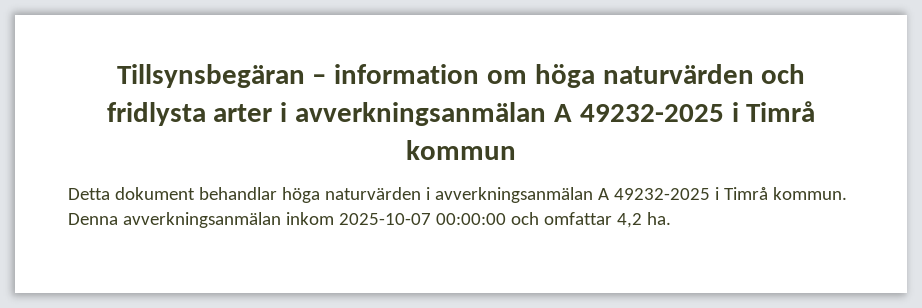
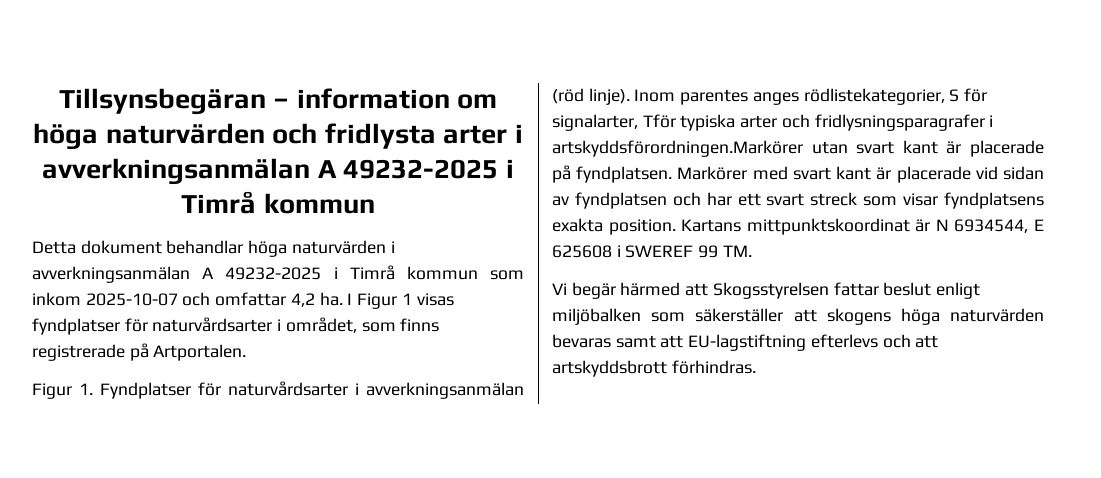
- Detta dokument behandlar höga naturvärden i avverkningsanmälan A 49232-2025 i Timrå kommun. Denna avverkningsanmälan inkom 2025-10-07 00:00:00 och omfattar 4,2 ha.
+ Detta dokument behandlar höga naturvärden i avverkningsanmälan A 49232-2025 i Timrå kommun som inkom 2025-10-07 och omfattar 4,2 ha.
+ I Figur 1 visas fyndplatser för naturvårdsarter i området, som finns registrerade på Artportalen.
+ Figur 1. Fyndplatser för naturvårdsarter i avverkningsanmälan (röd linje). Inom parentes anges rödlistekategorier, S för signalarter, Tför typiska arter och fridlysningsparagrafer i artskyddsförordningen.Markörer utan svart kant är placerade på fyndplatsen. Markörer med svart kant är placerade vid sidan av fyndplatsen och har ett svart streck som visar fyndplatsens exakta position. Kartans mittpunktskoordinat är N 6934544, E 625608 i SWEREF 99 TM.
+ Vi begär härmed att Skogsstyrelsen fattar beslut enligt miljöbalken som säkerställer att skogens höga naturvärden bevaras samt att EU-lagstiftning efterlevs och att artskyddsbrott förhindras.

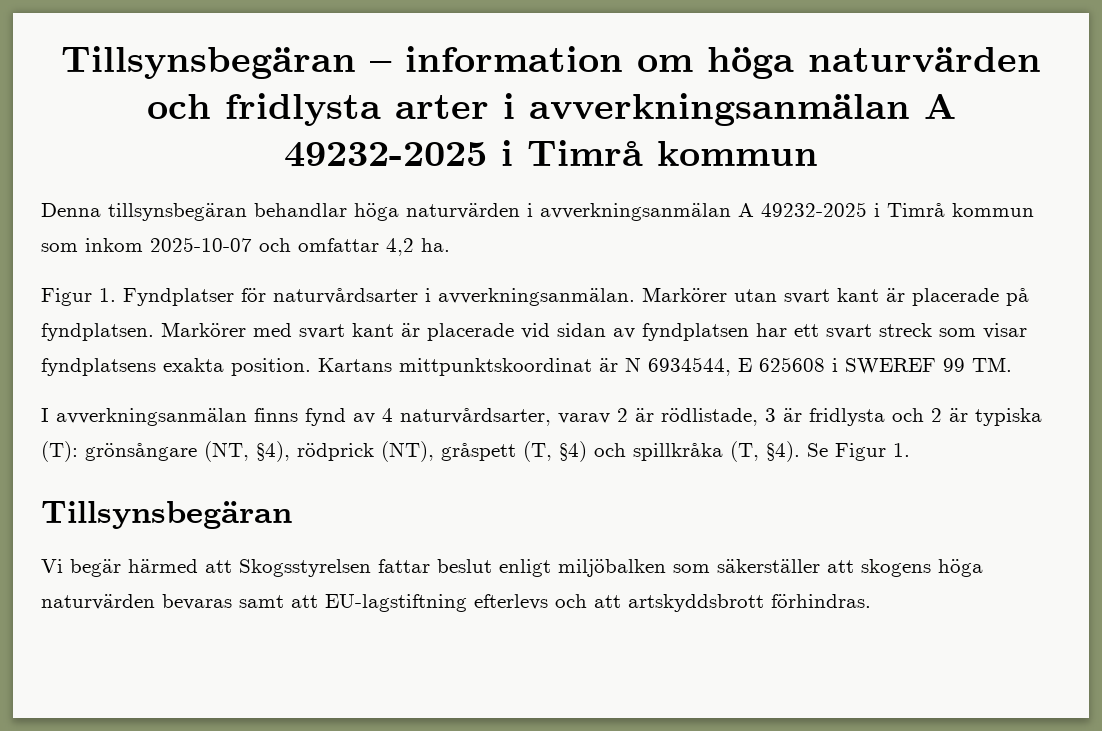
- Detta dokument behandlar höga naturvärden i avverkningsanmälan A 49232-2025 i Timrå kommun som inkom 2025-10-07 och omfattar 4,2 ha. I Figur 1 visas fyndplatser för naturvårdsarter i området, som finns registrerade på Artportalen.
+ Denna tillsynsbegäran behandlar höga naturvärden i avverkningsanmälan A 49232-2025 i Timrå kommun som inkom 2025-10-07 och omfattar 4,2 ha.
- Figur 1. Fyndplatser för naturvårdsarter i avverkningsanmälan (röd linje). Inom parentes anges rödlistekategorier, S för signalarter, Tför typiska arter och fridlysningsparagrafer i artskyddsförordningen.Markörer utan svart kant är placerade på fyndplatsen.
+ Figur 1. Fyndplatser för naturvårdsarter i avverkningsanmälan. Markörer utan svart kant är placerade på fyndplatsen.
- Markörer med svart kant är placerade vid sidan av fyndplatsen och har ett svart streck som visar fyndplatsens exakta position.
+ Markörer med svart kant är placerade vid sidan av fyndplatsen har ett svart streck som visar fyndplatsens exakta position.
+ I avverkningsanmälan finns fynd av 4 naturvårdsarter, varav 2 är rödlistade, 3 är fridlysta och 2 är typiska (T): grönsångare (NT, §4), rödprick (NT), gråspett (T, §4) och spillkråka (T, §4). Se Figur 1.
+ Tillsynsbegäran

